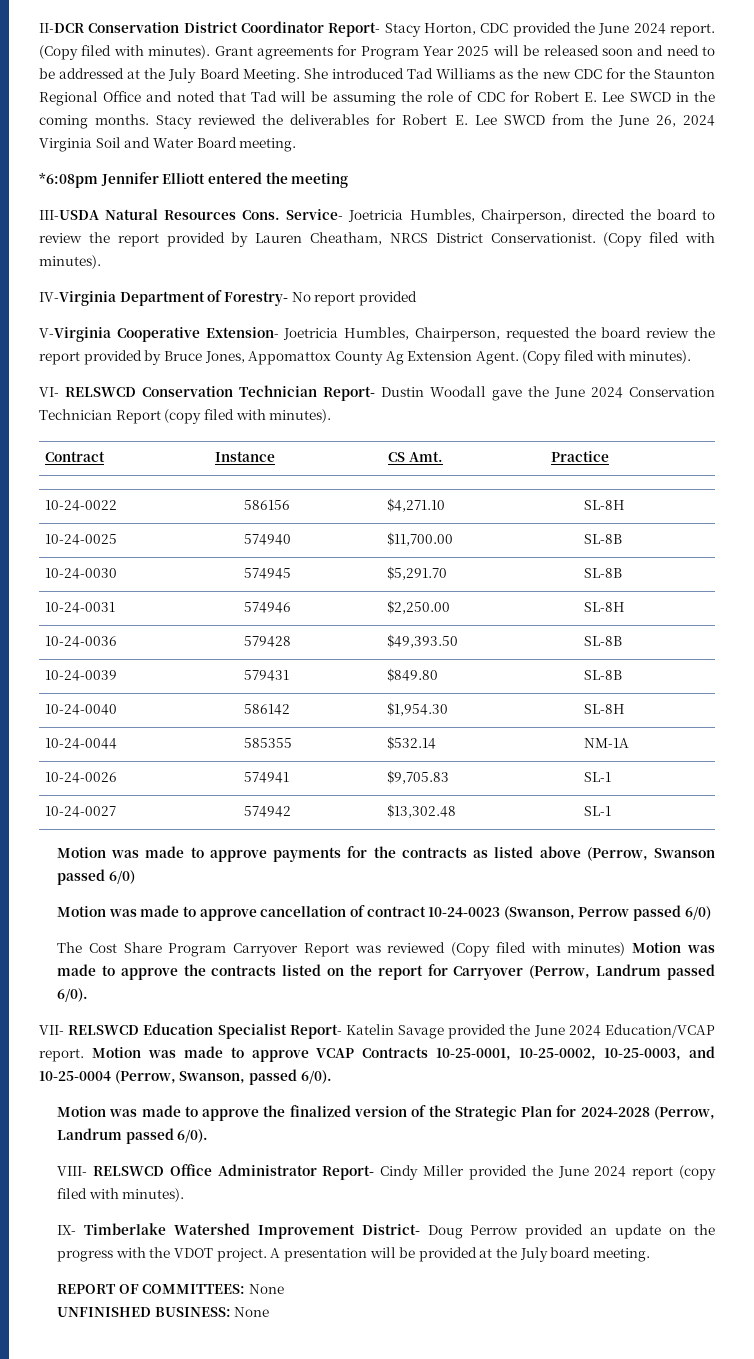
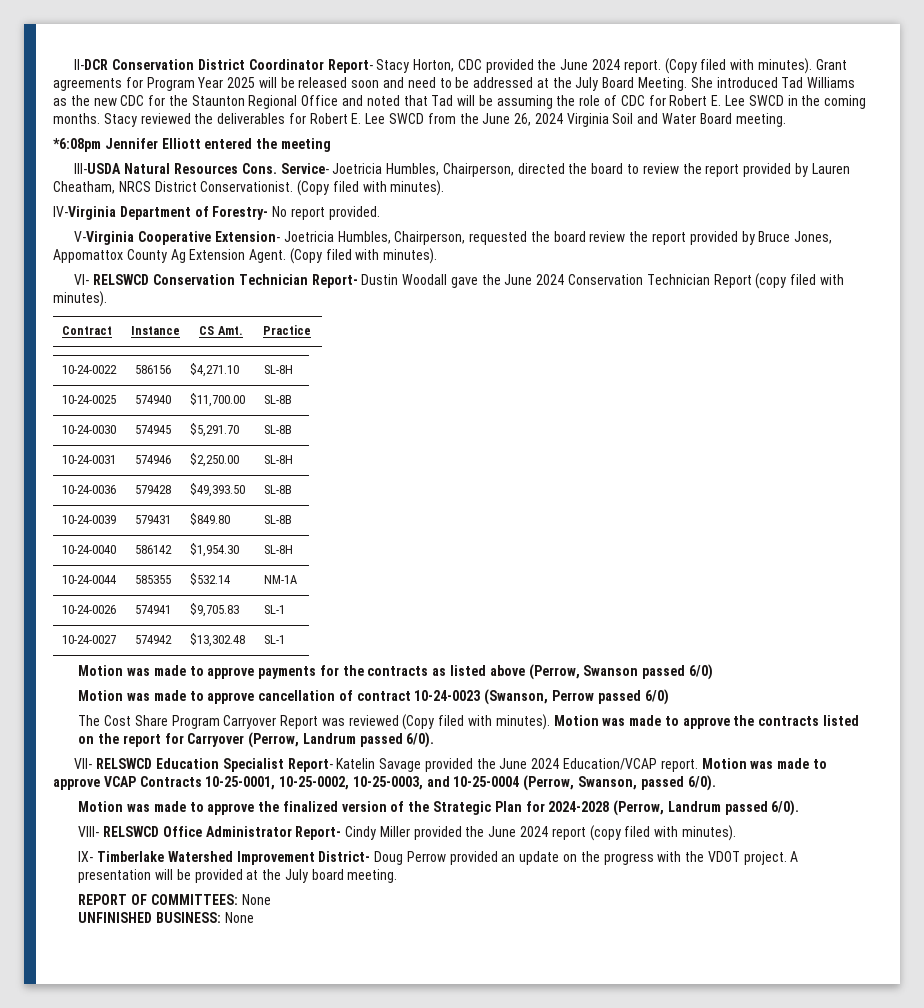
- IV-Virginia Department of Forestry- No report provided
+ IV-Virginia Department of Forestry- No report provided.
- The Cost Share Program Carryover Report was reviewed (Copy filed with minutes) Motion was made to approve the contracts listed on the report for Carryover (Perrow, Landrum passed 6/0).
+ The Cost Share Program Carryover Report was reviewed (Copy filed with minutes). Motion was made to approve the contracts listed on the report for Carryover (Perrow, Landrum passed 6/0).

